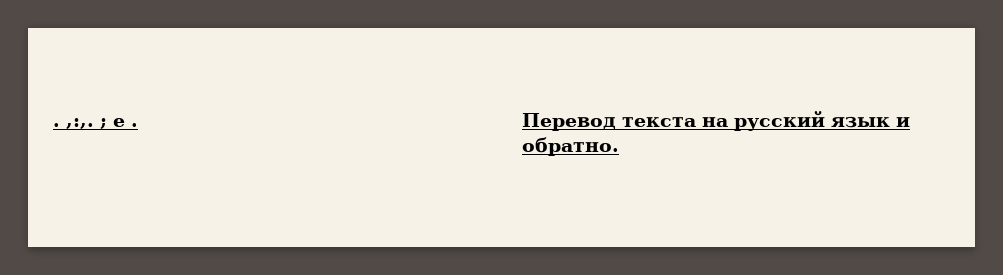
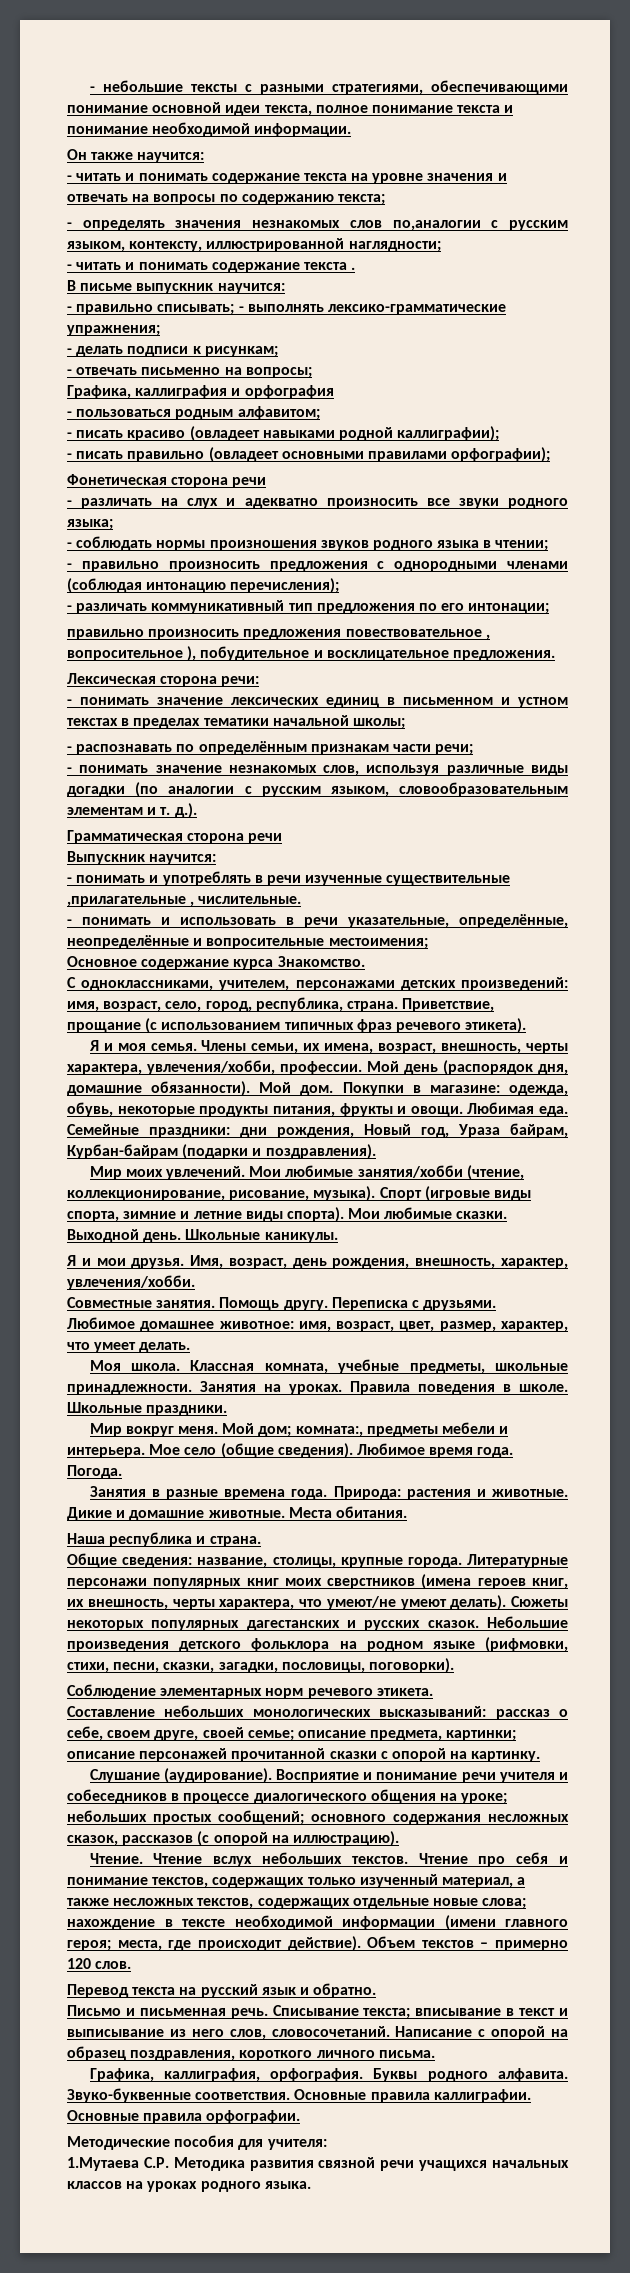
- . ,:,. ; е .
+ - небольшие тексты с разными стратегиями, обеспечивающими понимание основной идеи текста, полное понимание текста и понимание необходимой информации.
+ Он также научится:
+ - читать и понимать содержание текста на уровне значения и отвечать на вопросы по содержанию текста;
+ - определять значения незнакомых слов по,аналогии с русским языком, контексту, иллюстрированной наглядности;
+ - читать и понимать содержание текста .
+ В письме выпускник научится:
+ - правильно списывать; - выполнять лексико-грамматические упражнения;
+ - делать подписи к рисункам;
+ - отвечать письменно на вопросы;
+ Графика, каллиграфия и орфография
+ - пользоваться родным алфавитом;
+ - писать красиво (овладеет навыками родной каллиграфии);
+ - писать правильно (овладеет основными правилами орфографии);
+ Фонетическая сторона речи
+ - различать на слух и адекватно произносить все звуки родного языка;
+ - соблюдать нормы произношения звуков родного языка в чтении;
+ - правильно произносить предложения с однородными членами (соблюдая интонацию перечисления);
+ - различать коммуникативный тип предложения по его интонации;
+ правильно произносить предложения повествовательное , вопросительное ), побудительное и восклицательное предложения.
+ Лексическая сторона речи:
+ - понимать значение лексических единиц в письменном и устном текстах в пределах тематики начальной школы;
+ - распознавать по определённым признакам части речи;
+ - понимать значение незнакомых слов, используя различные виды догадки (по аналогии с русским языком, словообразовательным элементам и т. д.).
+ Грамматическая сторона речи
+ Выпускник научится:
+ - понимать и употреблять в речи изученные существительные ,прилагательные , числительные.
+ - понимать и использовать в речи указательные, определённые, неопределённые и вопросительные местоимения;
+ Основное содержание курса Знакомство.
+ С одноклассниками, учителем, персонажами детских произведений: имя, возраст, село, город, республика, страна. Приветствие, прощание (с использованием типичных фраз речевого этикета).
+ Я и моя семья. Члены семьи, их имена, возраст, внешность, черты характера, увлечения/хобби, профессии. Мой день (распорядок дня, домашние обязанности). Мой дом. Покупки в магазине: одежда, обувь, некоторые продукты питания, фрукты и овощи. Любимая еда. Семейные праздники: дни рождения, Новый год, Ураза байрам, Курбан-байрам (подарки и поздравления).
+ Мир моих увлечений. Мои любимые занятия/хобби (чтение, коллекционирование, рисование, музыка). Спорт (игровые виды спорта, зимние и летние виды спорта). Мои любимые сказки. Выходной день. Школьные каникулы.
+ Я и мои друзья. Имя, возраст, день рождения, внешность, характер, увлечения/хобби.
+ Совместные занятия. Помощь другу. Переписка с друзьями. Любимое домашнее животное: имя, возраст, цвет, размер, характер, что умеет делать.
+ Моя школа. Классная комната, учебные предметы, школьные принадлежности. Занятия на уроках. Правила поведения в школе. Школьные праздники.
+ Мир вокруг меня. Мой дом; комната:, предметы мебели и интерьера. Мое село (общие сведения). Любимое время года. Погода.
+ Занятия в разные времена года. Природа: растения и животные. Дикие и домашние животные. Места обитания.
+ Наша республика и страна.
+ Общие сведения: название, столицы, крупные города. Литературные персонажи популярных книг моих сверстников (имена героев книг, их внешность, черты характера, что умеют/не умеют делать). Сюжеты некоторых популярных дагестанских и русских сказок. Небольшие произведения детского фольклора на родном языке (рифмовки, стихи, песни, сказки, загадки, пословицы, поговорки).
+ Соблюдение элементарных норм речевого этикета.
+ Составление небольших монологических высказываний: рассказ о себе, своем друге, своей семье; описание предмета, картинки; описание персонажей прочитанной сказки с опорой на картинку.
+ Слушание (аудирование). Восприятие и понимание речи учителя и собеседников в процессе диалогического общения на уроке; небольших простых сообщений; основного содержания несложных сказок, рассказов (с опорой на иллюстрацию).
+ Чтение. Чтение вслух небольших текстов. Чтение про себя и понимание текстов, содержащих только изученный материал, а также несложных текстов, содержащих отдельные новые слова; нахождение в тексте необходимой информации (имени главного героя; места, где происходит действие). Объем текстов – примерно 120 слов.
+ Письмо и письменная речь. Списывание текста; вписывание в текст и выписывание из него слов, словосочетаний. Написание с опорой на образец поздравления, короткого личного письма.
+ Графика, каллиграфия, орфография. Буквы родного алфавита. Звуко-буквенные соответствия. Основные правила каллиграфии. Основные правила орфографии.
+ Методические пособия для учителя:
+ 1.Мутаева С.Р. Методика развития связной речи учащихся начальных классов на уроках родного языка.

